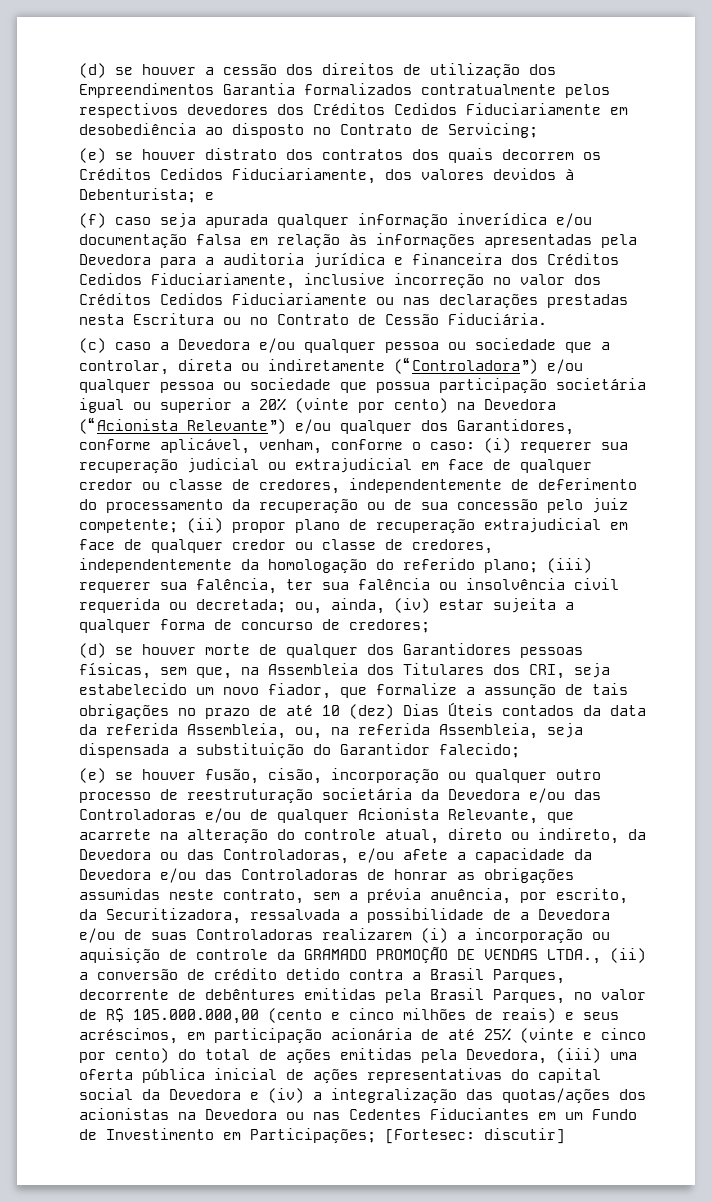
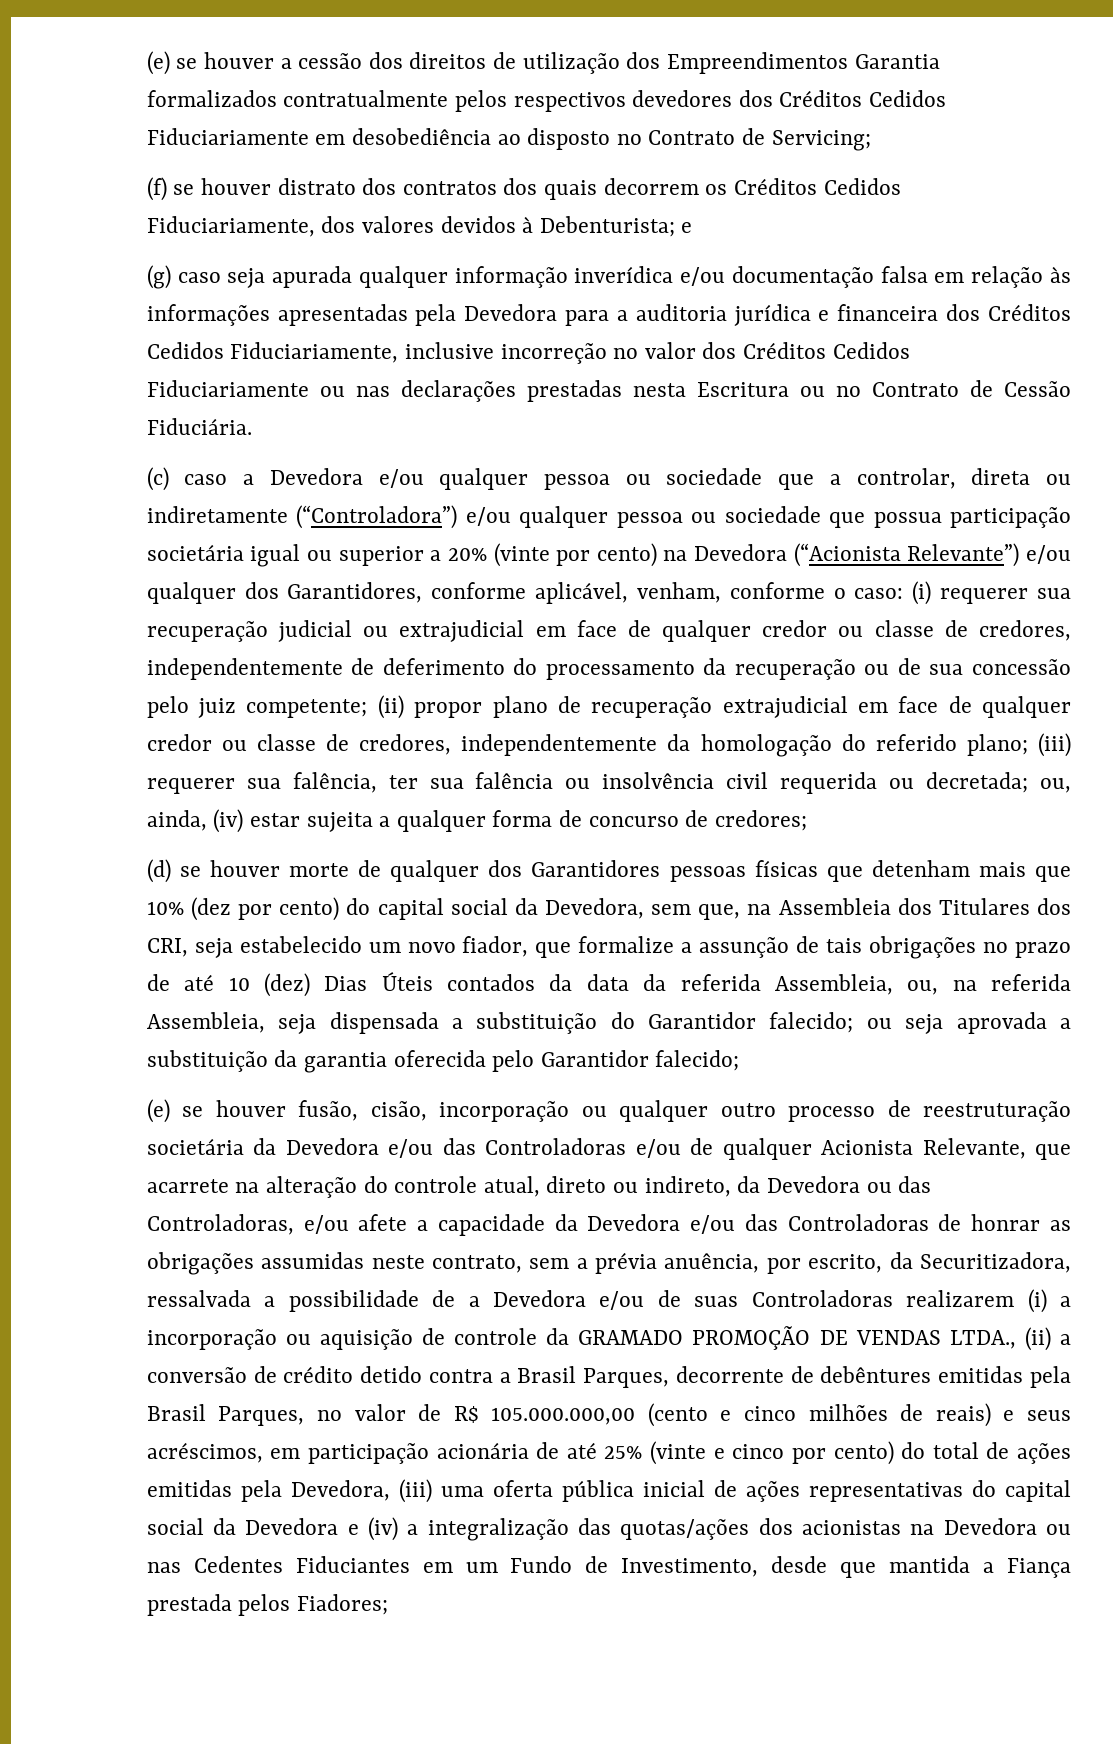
- (d) se houver a cessão dos direitos de utilização dos Empreendimentos Garantia formalizados contratualmente pelos respectivos devedores dos Créditos Cedidos Fiduciariamente em desobediência ao disposto no Contrato de Servicing;
+ (e) se houver a cessão dos direitos de utilização dos Empreendimentos Garantia formalizados contratualmente pelos respectivos devedores dos Créditos Cedidos Fiduciariamente em desobediência ao disposto no Contrato de Servicing;
- (e) se houver distrato dos contratos dos quais decorrem os Créditos Cedidos Fiduciariamente, dos valores devidos à Debenturista; e
+ (f) se houver distrato dos contratos dos quais decorrem os Créditos Cedidos Fiduciariamente, dos valores devidos à Debenturista; e
- (f) caso seja apurada qualquer informação inverídica e/ou documentação falsa em relação às informações apresentadas pela Devedora para a auditoria jurídica e financeira dos Créditos Cedidos Fiduciariamente, inclusive incorreção no valor dos Créditos Cedidos Fiduciariamente ou nas declarações prestadas nesta Escritura ou no Contrato de Cessão Fiduciária.
+ (g) caso seja apurada qualquer informação inverídica e/ou documentação falsa em relação às informações apresentadas pela Devedora para a auditoria jurídica e financeira dos Créditos Cedidos Fiduciariamente, inclusive incorreção no valor dos Créditos Cedidos Fiduciariamente ou nas declarações prestadas nesta Escritura ou no Contrato de Cessão Fiduciária.
- (d) se houver morte de qualquer dos Garantidores pessoas físicas, sem que, na Assembleia dos Titulares dos CRI, seja estabelecido um novo fiador, que formalize a assunção de tais obrigações no prazo de até 10 (dez) Dias Úteis contados da data da referida Assembleia, ou, na referida Assembleia, seja dispensada a substituição do Garantidor falecido;
+ (d) se houver morte de qualquer dos Garantidores pessoas físicas que detenham mais que 10% (dez por cento) do capital social da Devedora, sem que, na Assembleia dos Titulares dos CRI, seja estabelecido um novo fiador, que formalize a assunção de tais obrigações no prazo de até 10 (dez) Dias Úteis contados da data da referida Assembleia, ou, na referida Assembleia, seja dispensada a substituição do Garantidor falecido; ou seja aprovada a substituição da garantia oferecida pelo Garantidor falecido;
- (e) se houver fusão, cisão, incorporação ou qualquer outro processo de reestruturação societária da Devedora e/ou das Controladoras e/ou de qualquer Acionista Relevante, que acarrete na alteração do controle atual, direto ou indireto, da Devedora ou das Controladoras, e/ou afete a capacidade da Devedora e/ou das Controladoras de honrar as obrigações assumidas neste contrato, sem a prévia anuência, por escrito, da Securitizadora, ressalvada a possibilidade de a Devedora e/ou de suas Controladoras realizarem (i) a incorporação ou aquisição de controle da GRAMADO PROMOÇÃO DE VENDAS LTDA., (ii) a conversão de crédito detido contra a Brasil Parques, decorrente de debêntures emitidas pela Brasil Parques, no valor de R$ 105.000.000,00 (cento e cinco milhões de reais) e seus acréscimos, em participação acionária de até 25% (vinte e cinco por cento) do total de ações emitidas pela Devedora, (iii) uma oferta pública inicial de ações representativas do capital social da Devedora e (iv) a integralização das quotas/ações dos acionistas na Devedora ou nas Cedentes Fiduciantes em um Fundo de Investimento em Participações; [Fortesec: discutir]
+ (e) se houver fusão, cisão, incorporação ou qualquer outro processo de reestruturação societária da Devedora e/ou das Controladoras e/ou de qualquer Acionista Relevante, que acarrete na alteração do controle atual, direto ou indireto, da Devedora ou das Controladoras, e/ou afete a capacidade da Devedora e/ou das Controladoras de honrar as obrigações assumidas neste contrato, sem a prévia anuência, por escrito, da Securitizadora, ressalvada a possibilidade de a Devedora e/ou de suas Controladoras realizarem (i) a incorporação ou aquisição de controle da GRAMADO PROMOÇÃO DE VENDAS LTDA., (ii) a conversão de crédito detido contra a Brasil Parques, decorrente de debêntures emitidas pela Brasil Parques, no valor de R$ 105.000.000,00 (cento e cinco milhões de reais) e seus acréscimos, em participação acionária de até 25% (vinte e cinco por cento) do total de ações emitidas pela Devedora, (iii) uma oferta pública inicial de ações representativas do capital social da Devedora e (iv) a integralização das quotas/ações dos acionistas na Devedora ou nas Cedentes Fiduciantes em um Fundo de Investimento, desde que mantida a Fiança prestada pelos Fiadores;

